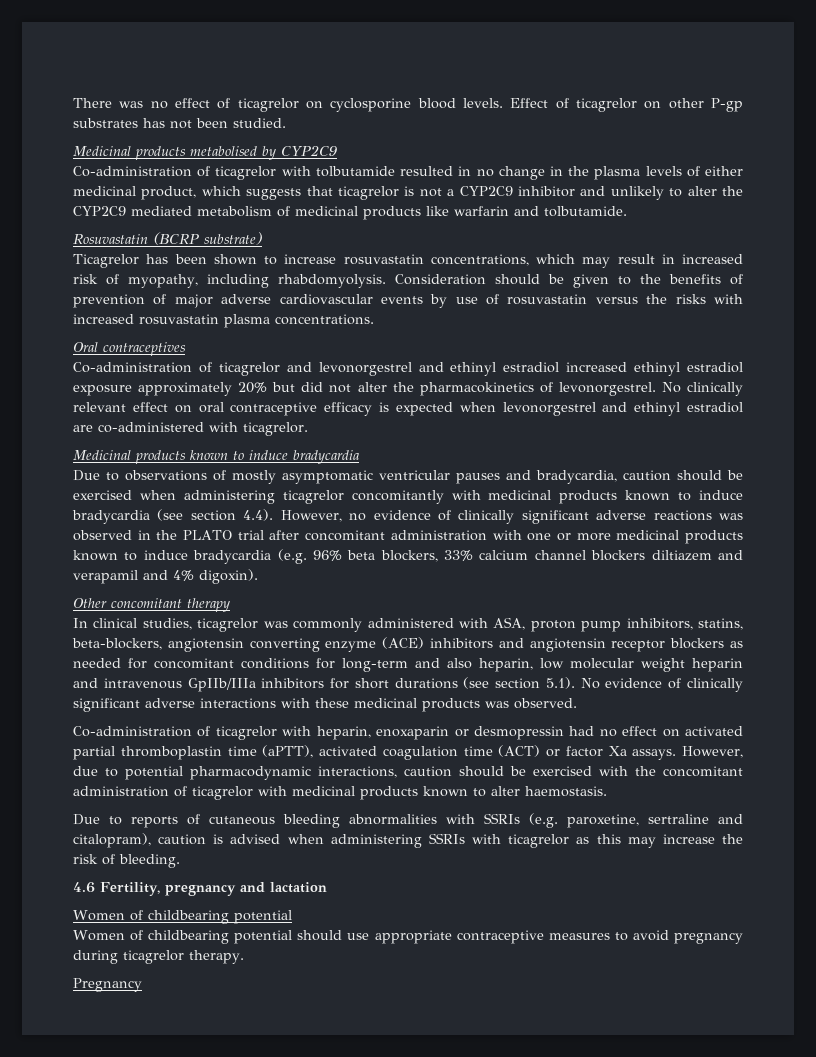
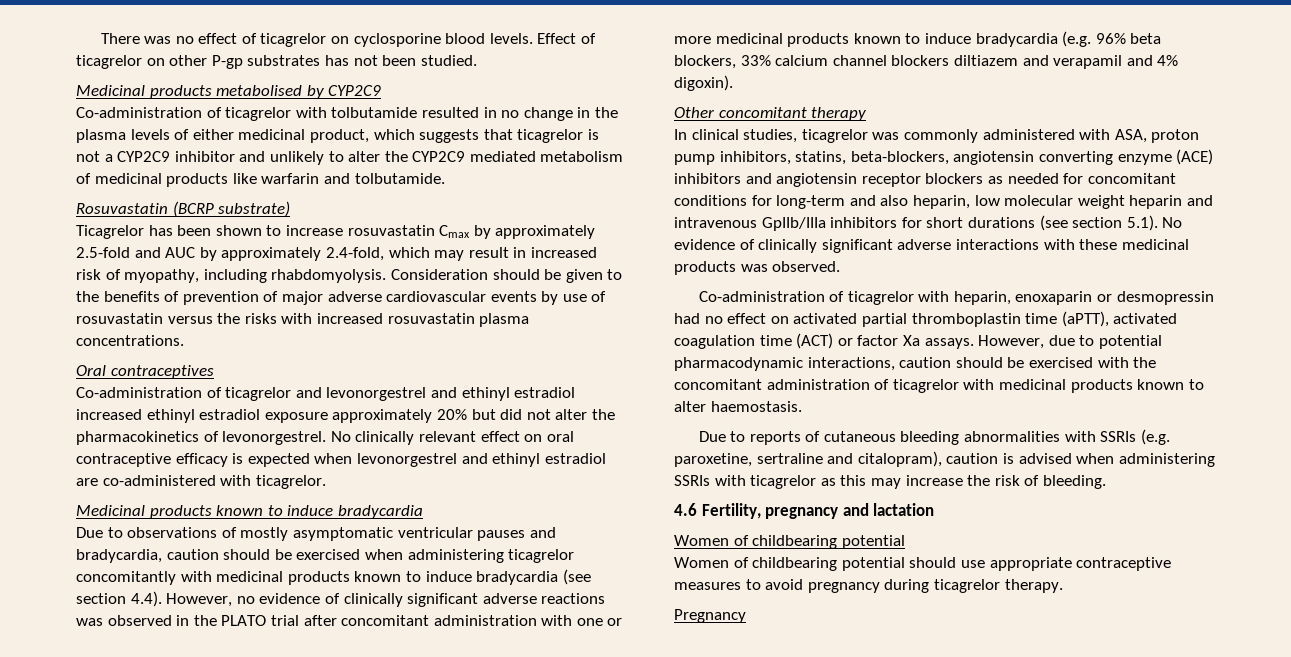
- Ticagrelor has been shown to increase rosuvastatin concentrations, which may result in increased risk of myopathy, including rhabdomyolysis.
+ Ticagrelor has been shown to increase rosuvastatin Cmax by approximately 2.5-fold and AUC by approximately 2.4-fold, which may result in increased risk of myopathy, including rhabdomyolysis.

